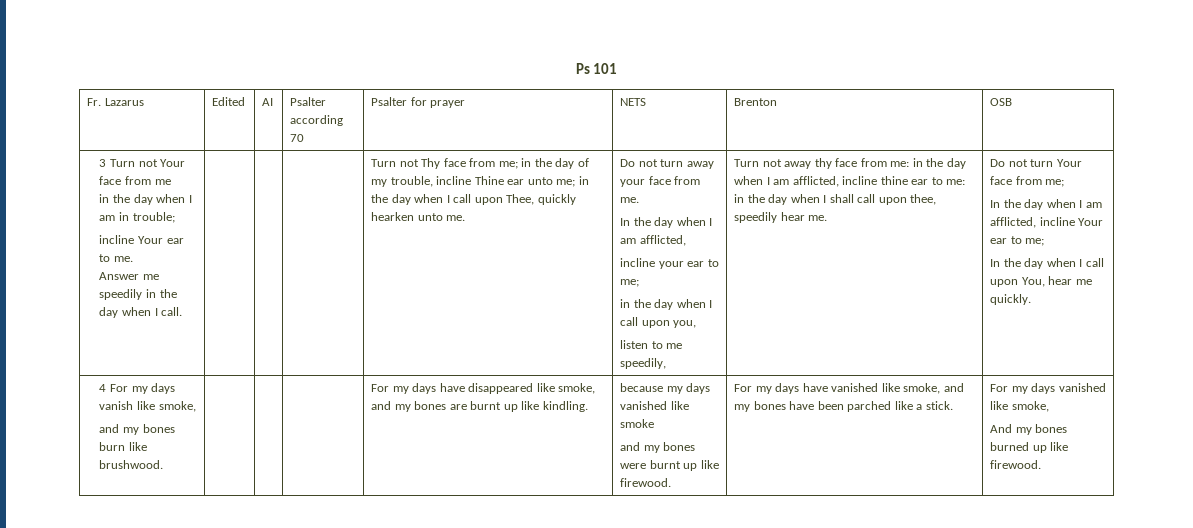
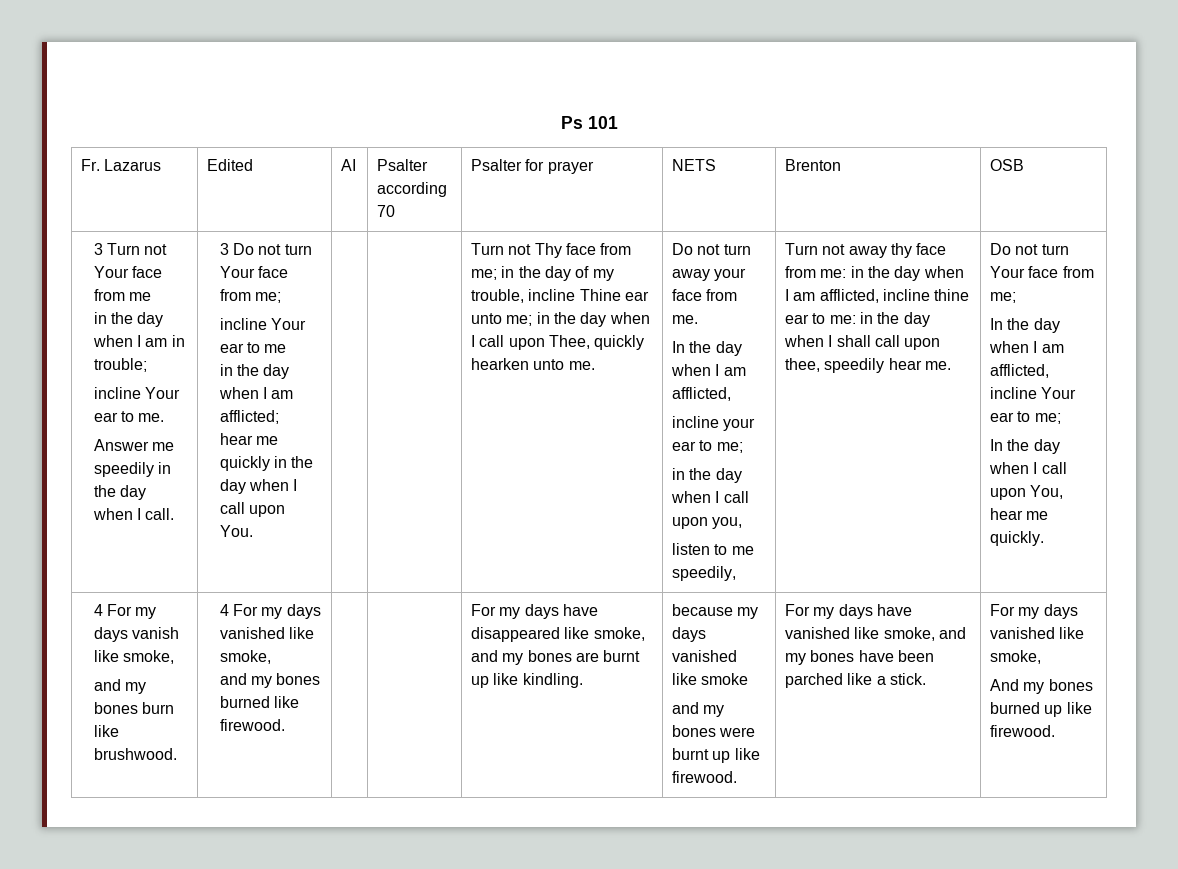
+ 3 Do not turn Your face from me;
+ incline Your ear to me
+ in the day when I am afflicted;
+ hear me quickly in the day when I call upon You.
+ 4 For my days vanished like smoke,
+ and my bones burned like firewood.

